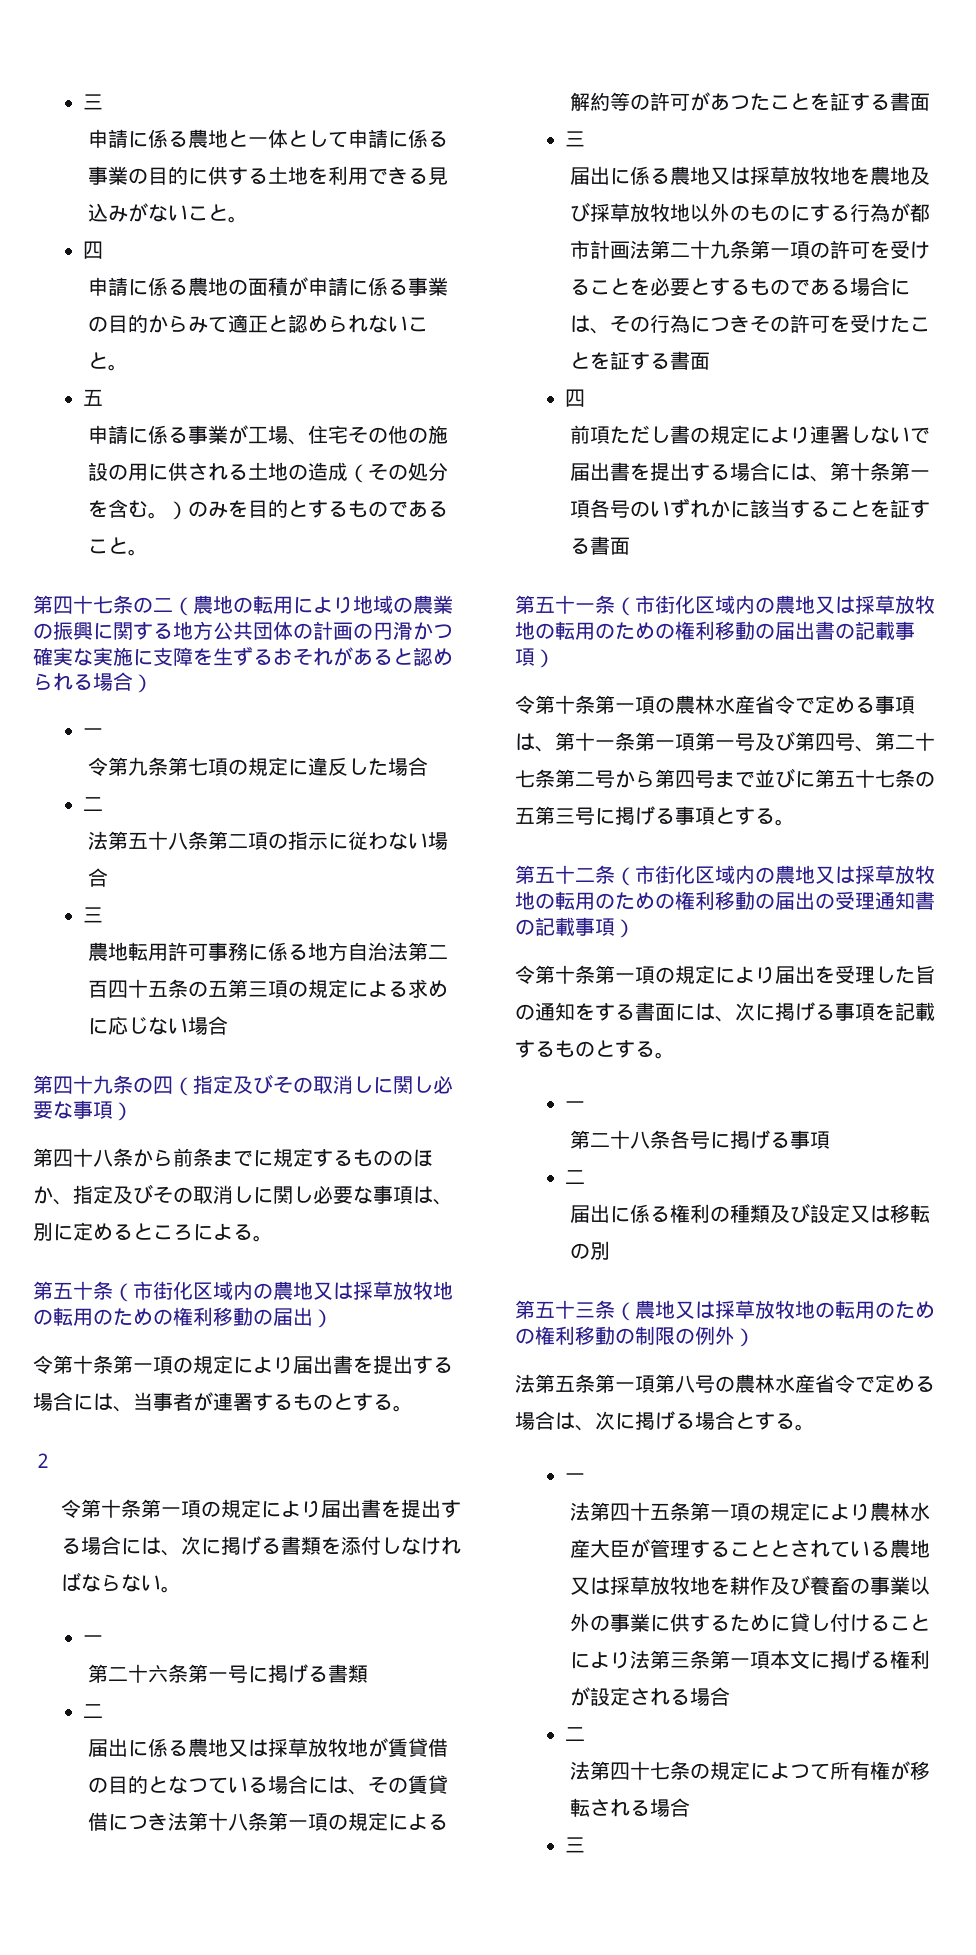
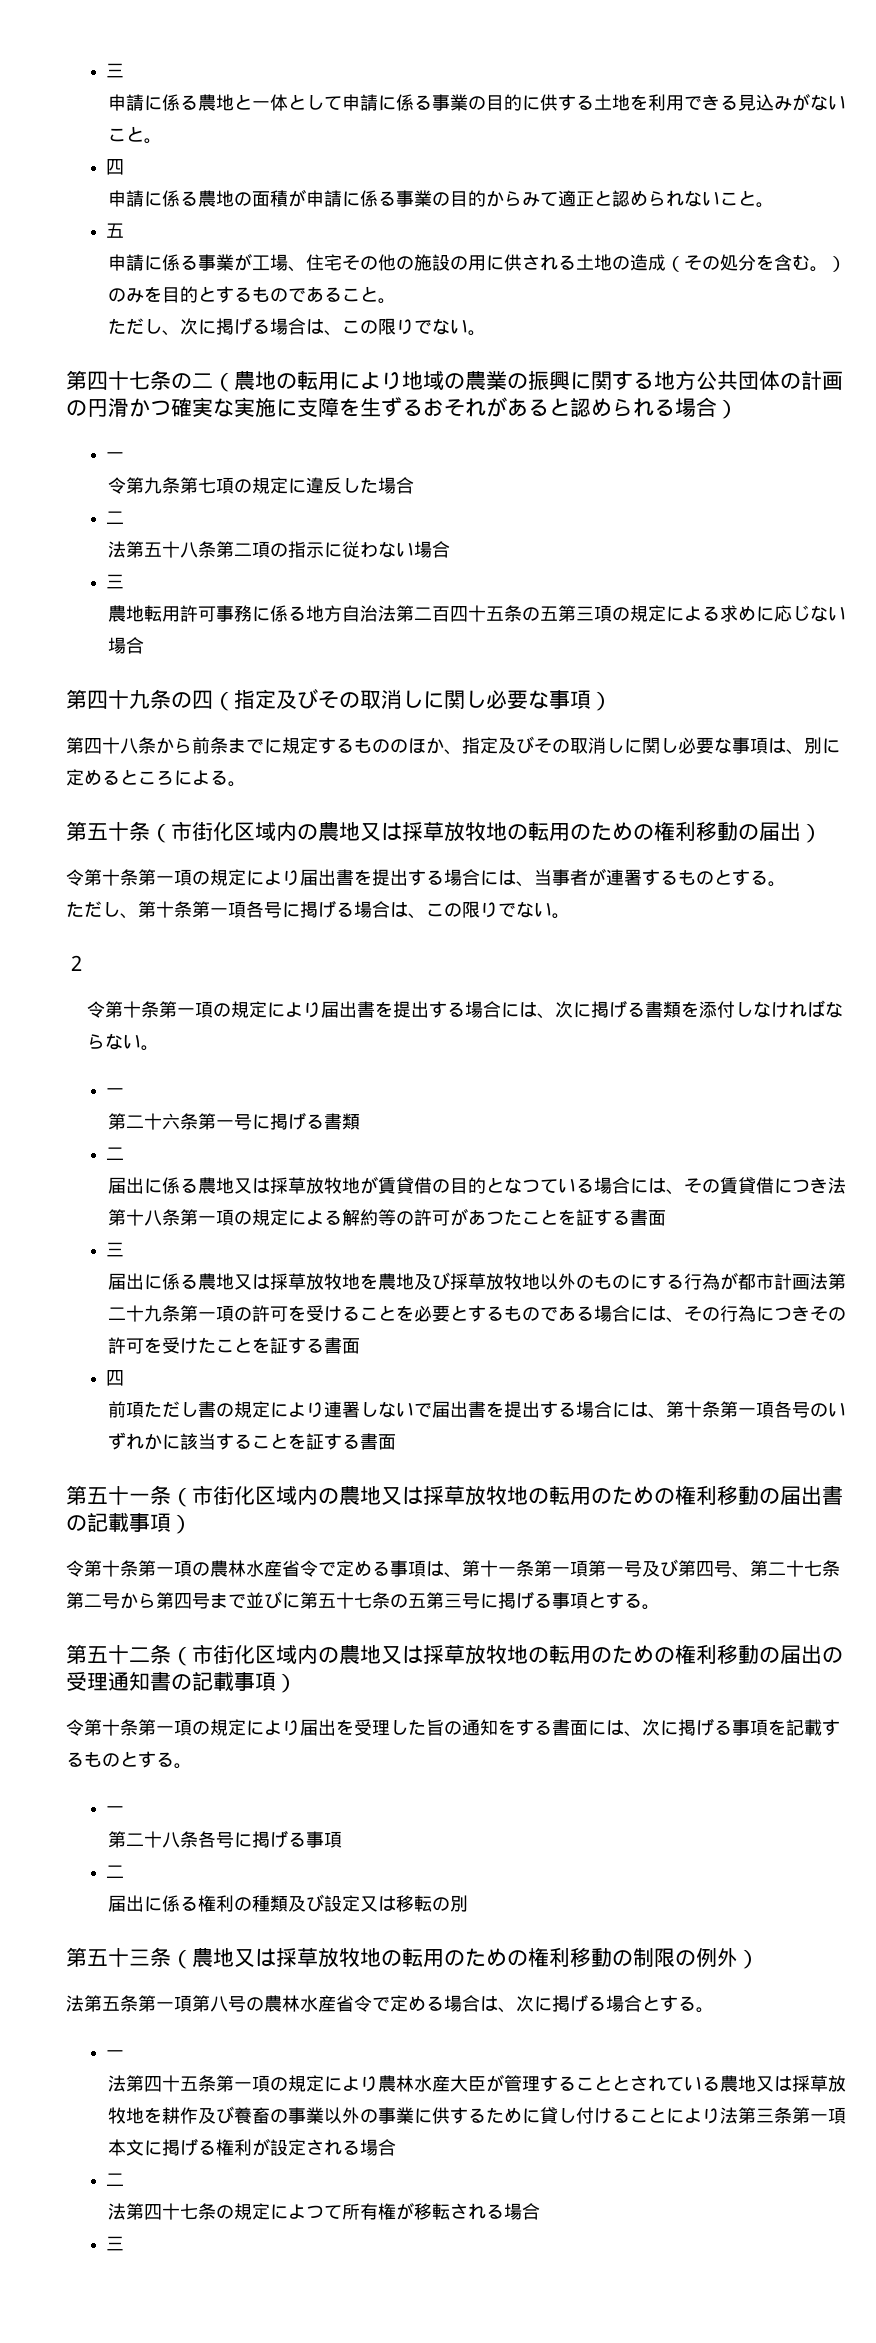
+ ただし、次に掲げる場合は、この限りでない。
+ ただし、第十条第一項各号に掲げる場合は、この限りでない。

